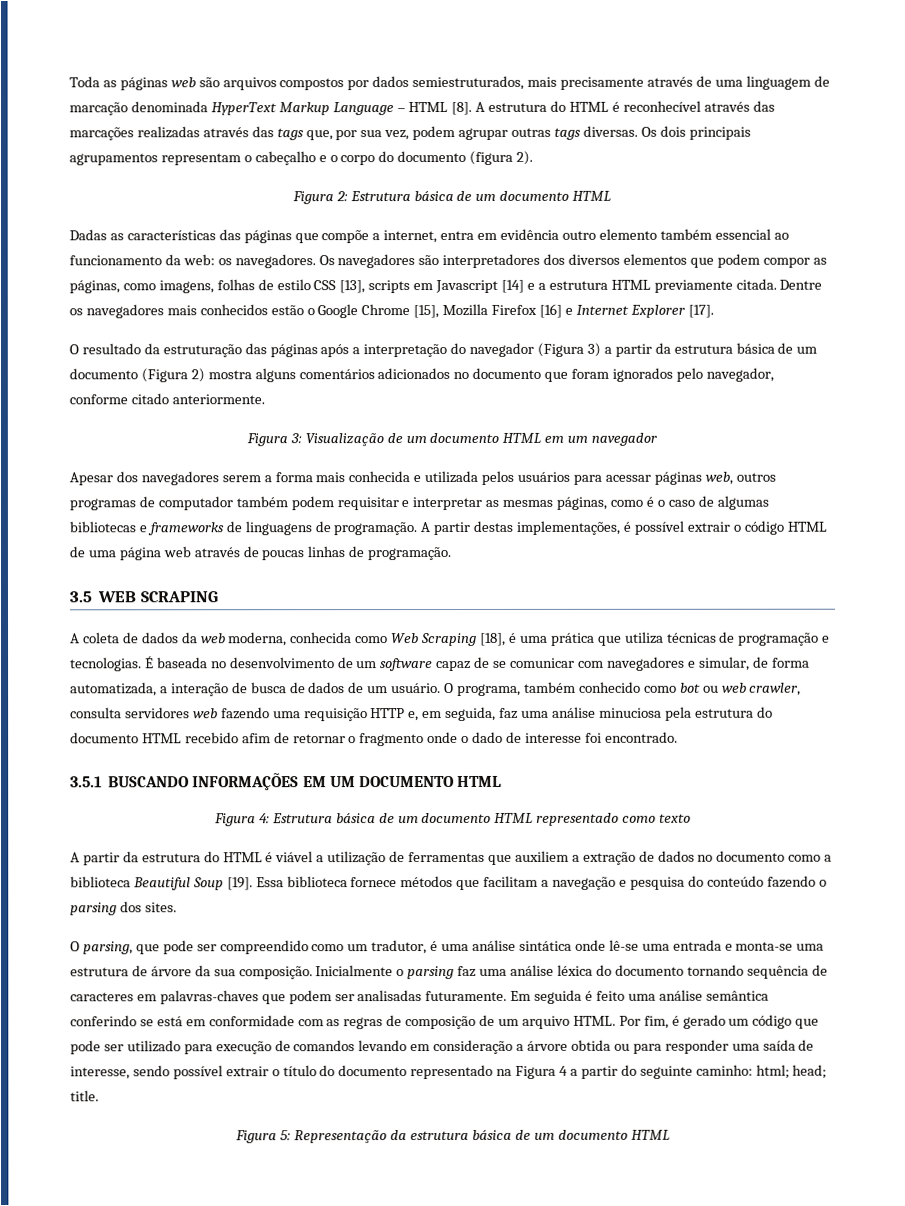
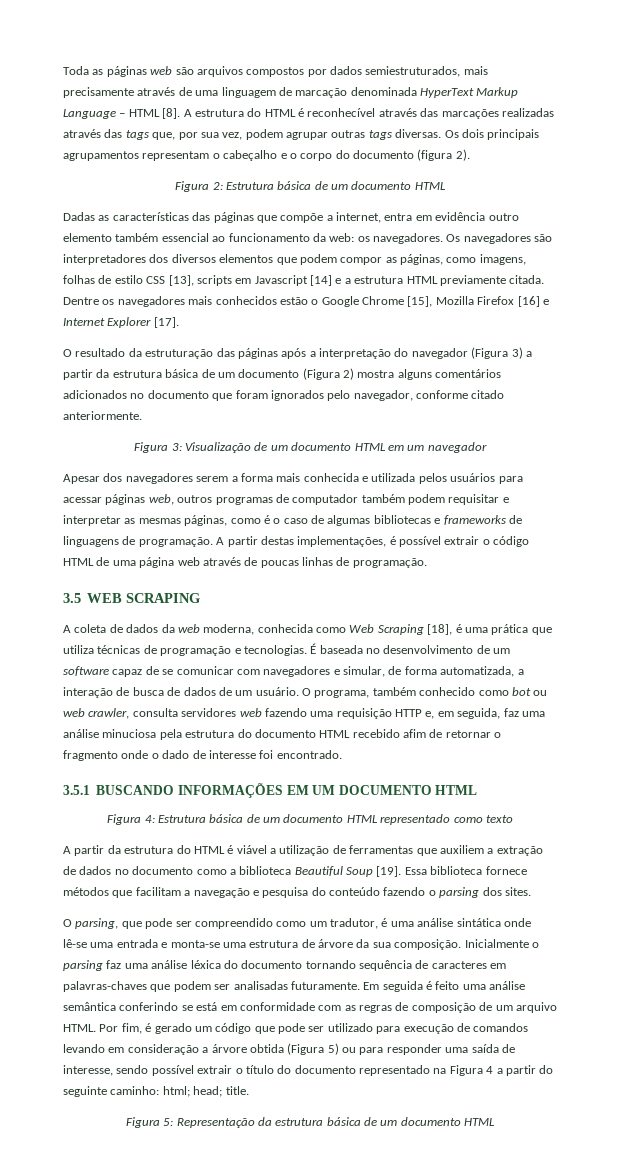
- Por fim, é gerado um código que pode ser utilizado para execução de comandos levando em consideração a árvore obtida ou para responder uma saída de interesse, sendo possível extrair o título do documento representado na Figura 4 a partir do seguinte caminho: html; head; title.
+ Por fim, é gerado um código que pode ser utilizado para execução de comandos levando em consideração a árvore obtida (Figura 5) ou para responder uma saída de interesse, sendo possível extrair o título do documento representado na Figura 4 a partir do seguinte caminho: html; head; title.

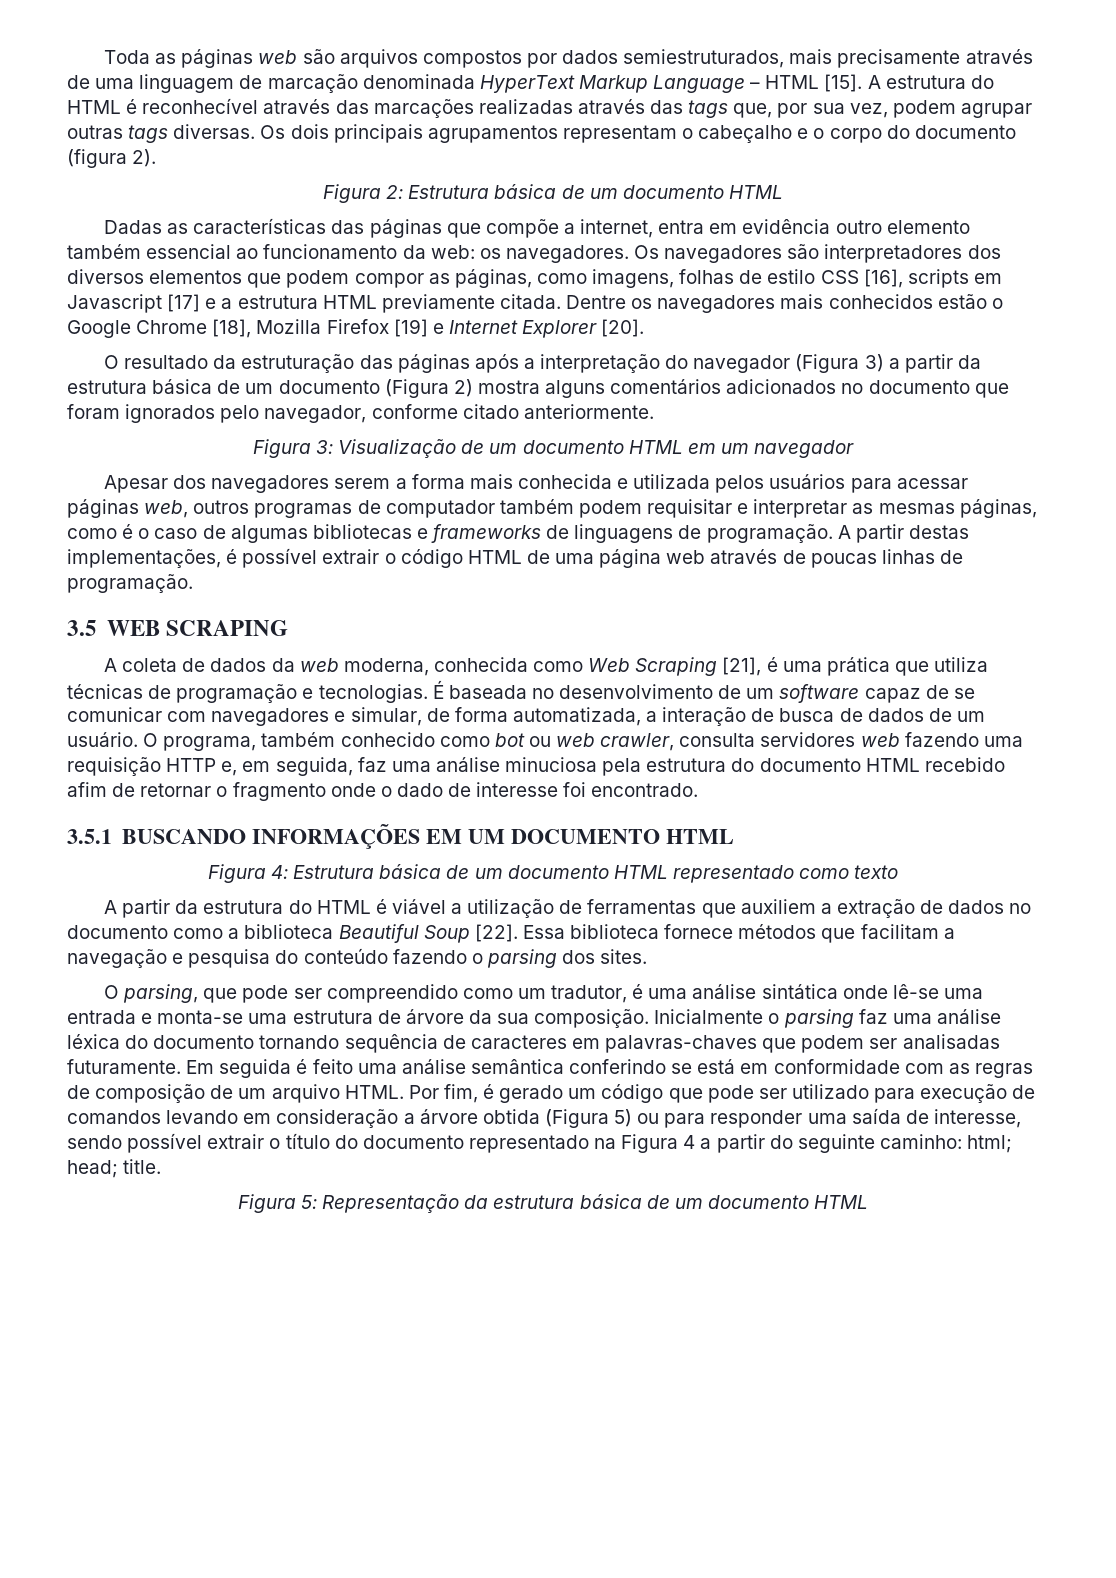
- Toda as páginas web são arquivos compostos por dados semiestruturados, mais precisamente através de uma linguagem de marcação denominada HyperText Markup Language – HTML [8].
+ Toda as páginas web são arquivos compostos por dados semiestruturados, mais precisamente através de uma linguagem de marcação denominada HyperText Markup Language – HTML [15].
- Os navegadores são interpretadores dos diversos elementos que podem compor as páginas, como imagens, folhas de estilo CSS [13], scripts em Javascript [14] e a estrutura HTML previamente citada.
+ Os navegadores são interpretadores dos diversos elementos que podem compor as páginas, como imagens, folhas de estilo CSS [16], scripts em Javascript [17] e a estrutura HTML previamente citada.
- Dentre os navegadores mais conhecidos estão o Google Chrome [15], Mozilla Firefox [16] e Internet Explorer [17].
+ Dentre os navegadores mais conhecidos estão o Google Chrome [18], Mozilla Firefox [19] e Internet Explorer [20].
- A coleta de dados da web moderna, conhecida como Web Scraping [18], é uma prática que utiliza técnicas de programação e tecnologias.
+ A coleta de dados da web moderna, conhecida como Web Scraping [21], é uma prática que utiliza técnicas de programação e tecnologias.
- A partir da estrutura do HTML é viável a utilização de ferramentas que auxiliem a extração de dados no documento como a biblioteca Beautiful Soup [19].
+ A partir da estrutura do HTML é viável a utilização de ferramentas que auxiliem a extração de dados no documento como a biblioteca Beautiful Soup [22].

